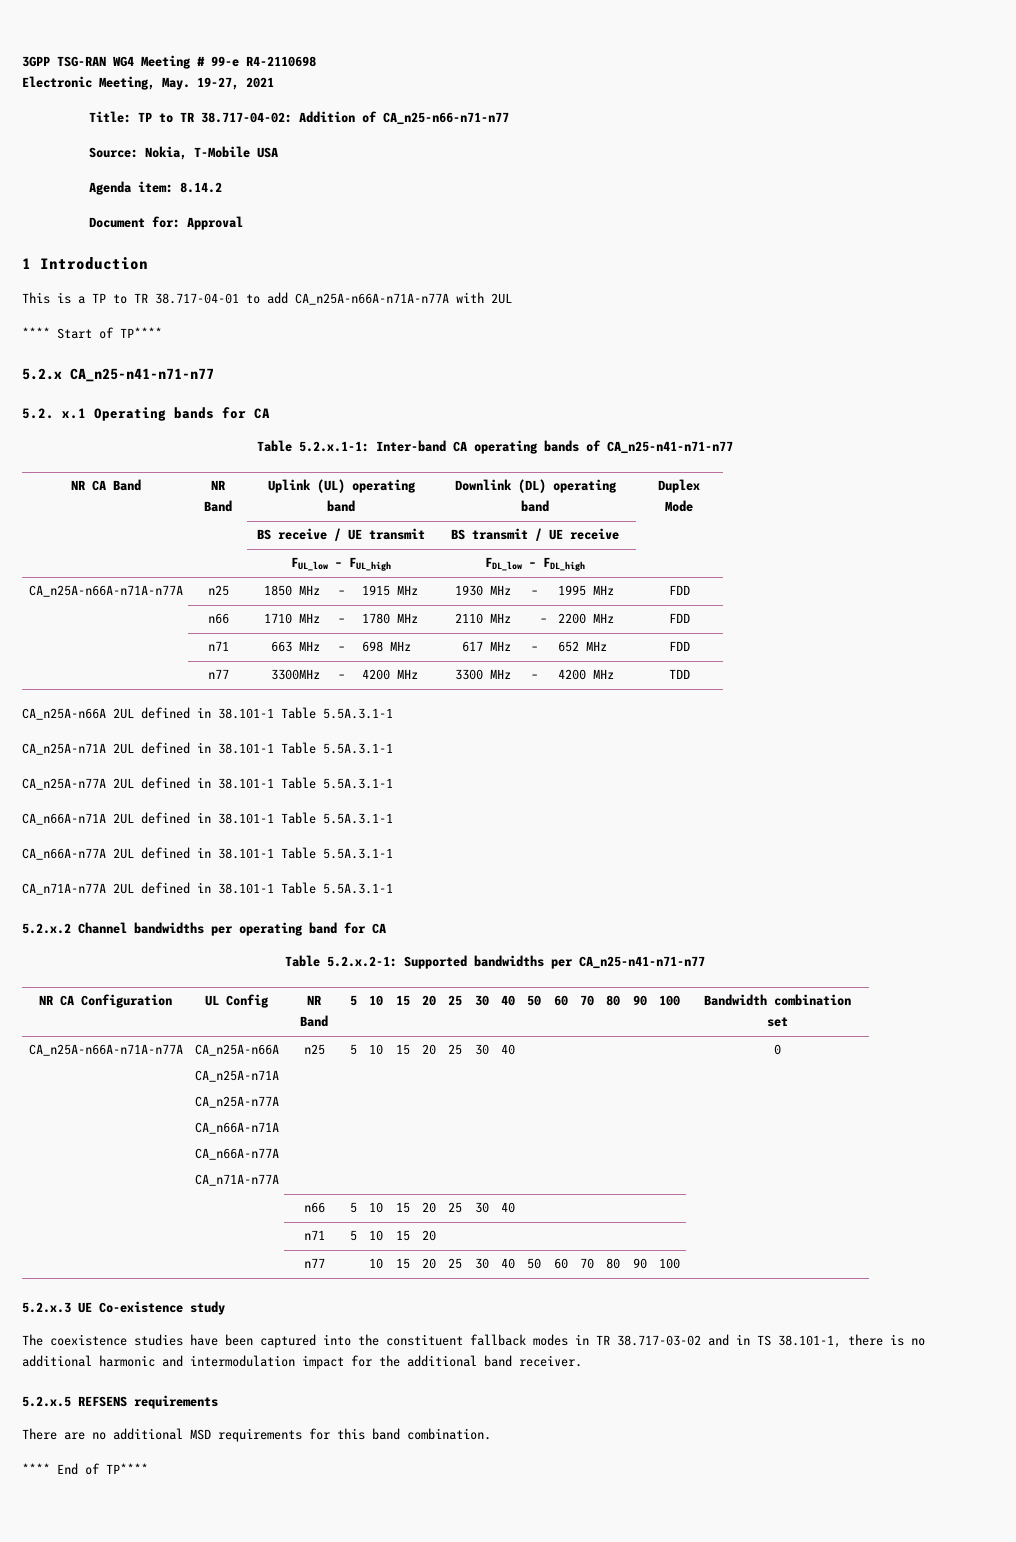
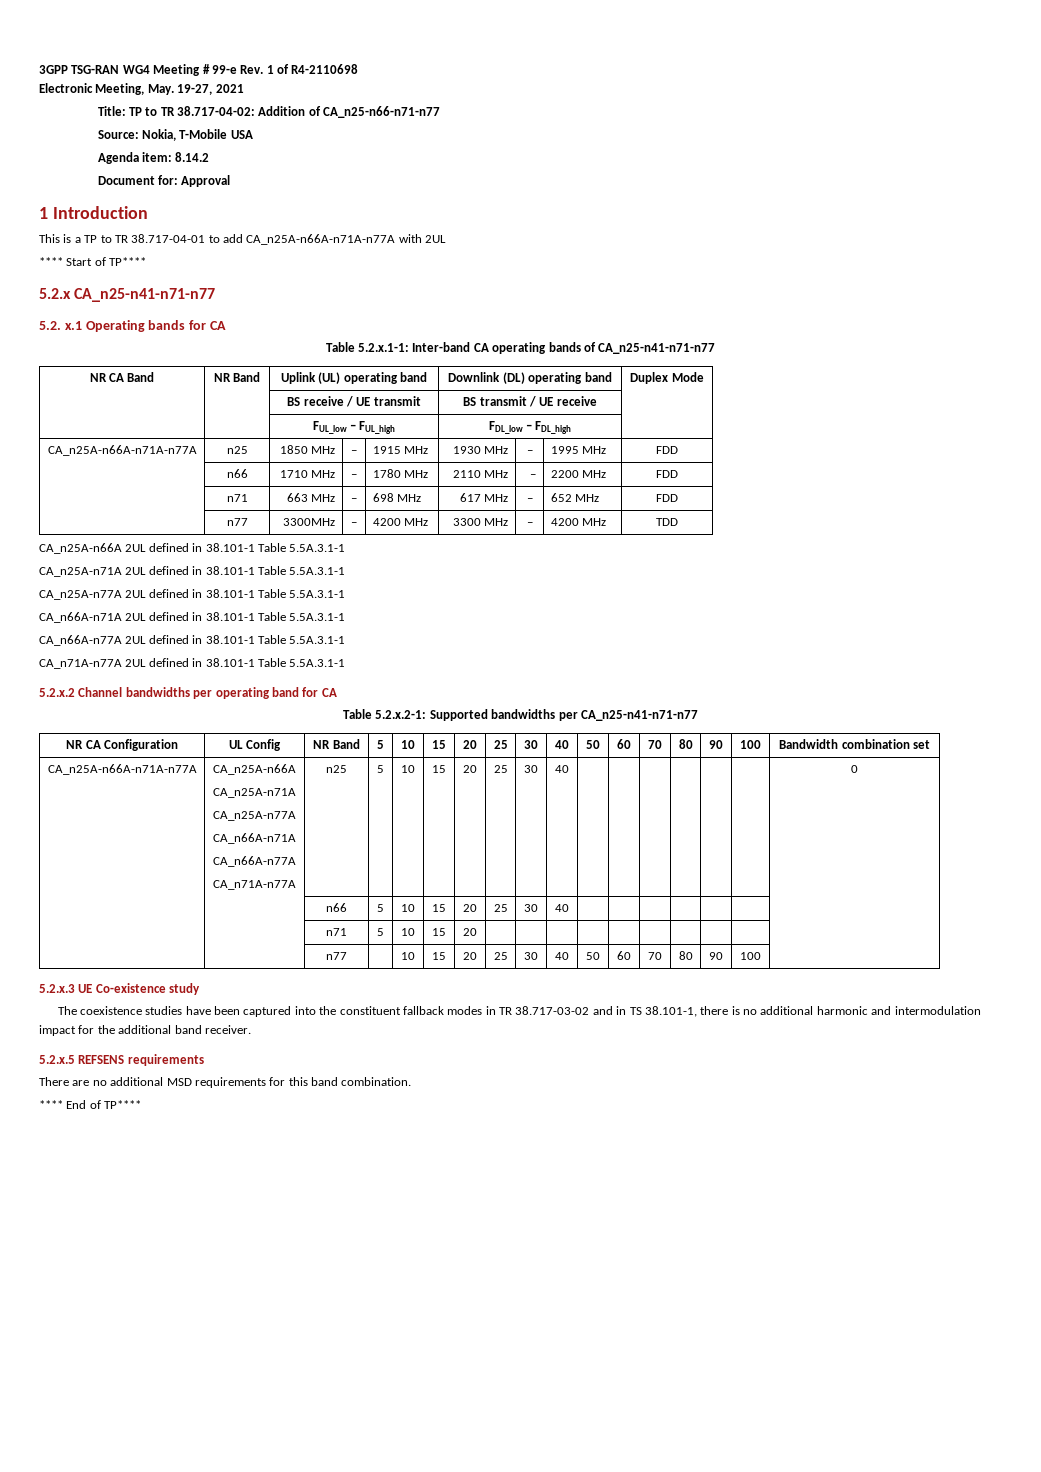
- 3GPP TSG-RAN WG4 Meeting # 99-e R4-2110698
+ 3GPP TSG-RAN WG4 Meeting # 99-e Rev. 1 of R4-2110698

